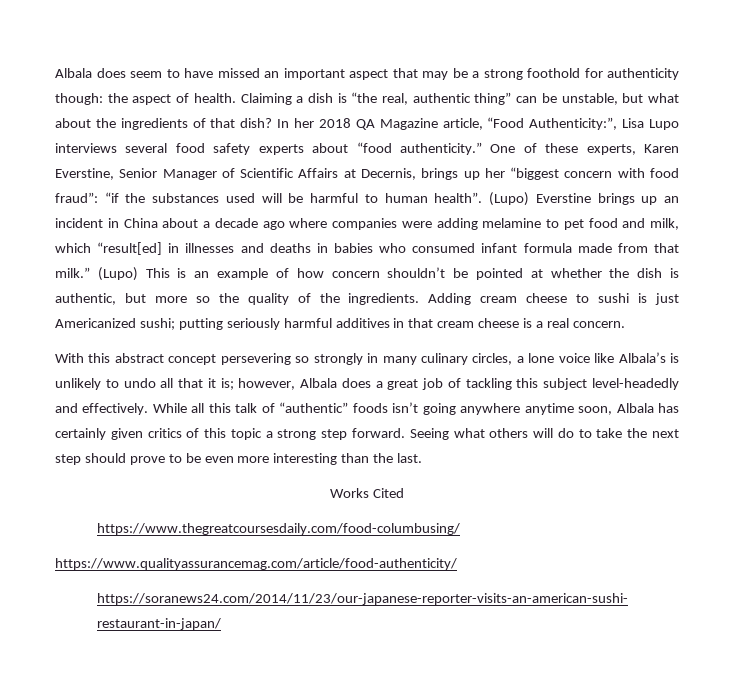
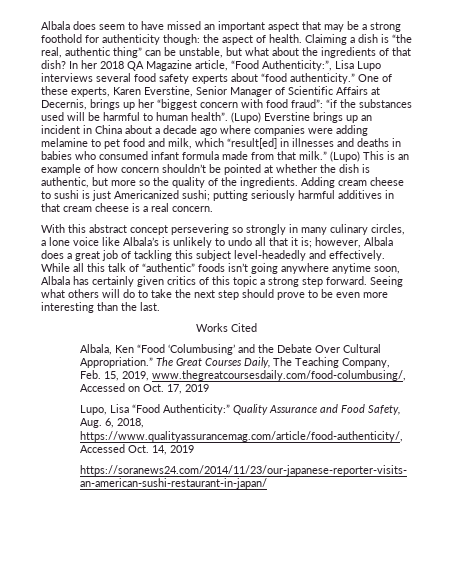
- https://www.thegreatcoursesdaily.com/food-columbusing/
- https://www.qualityassurancemag.com/article/food-authenticity/
+ Albala, Ken “Food ‘Columbusing’ and the Debate Over Cultural Appropriation.” The Great Courses Daily, The Teaching Company, Feb. 15, 2019, www.thegreatcoursesdaily.com/food-columbusing/, Accessed on Oct. 17, 2019
+ Lupo, Lisa “Food Authenticity:” Quality Assurance and Food Safety, Aug. 6, 2018, https://www.qualityassurancemag.com/article/food-authenticity/, Accessed Oct. 14, 2019

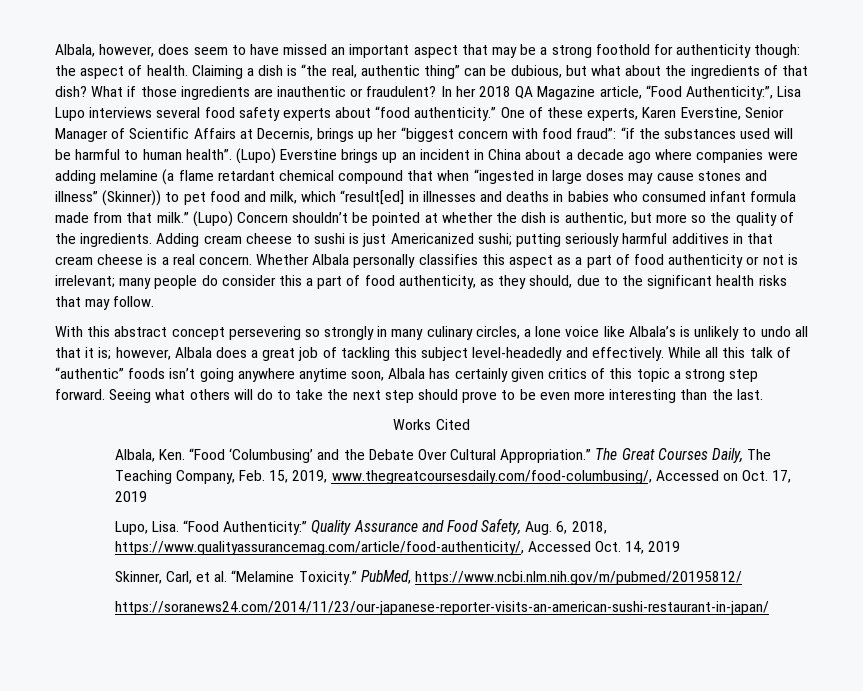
- Albala does seem to have missed an important aspect that may be a strong foothold for authenticity though: the aspect of health.
+ Albala, however, does seem to have missed an important aspect that may be a strong foothold for authenticity though: the aspect of health.
- Claiming a dish is “the real, authentic thing” can be unstable, but what about the ingredients of that dish?
+ Claiming a dish is “the real, authentic thing” can be dubious, but what about the ingredients of that dish?
+ What if those ingredients are inauthentic or fraudulent?
- (Lupo) Everstine brings up an incident in China about a decade ago where companies were adding melamine to pet food and milk, which “result[ed] in illnesses and deaths in babies who consumed infant formula made from that milk.”
+ (Lupo) Everstine brings up an incident in China about a decade ago where companies were adding melamine (a flame retardant chemical compound that when “ingested in large doses may cause stones and illness” (Skinner)) to pet food and milk, which “result[ed] in illnesses and deaths in babies who consumed infant formula made from that milk.”
- (Lupo) This is an example of how concern shouldn’t be pointed at whether the dish is authentic, but more so the quality of the ingredients.
+ (Lupo) Concern shouldn’t be pointed at whether the dish is authentic, but more so the quality of the ingredients.
+ Whether Albala personally classifies this aspect as a part of food authenticity or not is irrelevant; many people do consider this a part of food authenticity, as they should, due to the significant health risks that may follow.
- Albala, Ken “Food ‘Columbusing’ and the Debate Over Cultural Appropriation.”
+ Albala, Ken. “Food ‘Columbusing’ and the Debate Over Cultural Appropriation.”
- Lupo, Lisa “Food Authenticity:” Quality Assurance and Food Safety, Aug. 6, 2018, https://www.qualityassurancemag.com/article/food-authenticity/, Accessed Oct. 14, 2019
+ Lupo, Lisa. “Food Authenticity:” Quality Assurance and Food Safety, Aug. 6, 2018, https://www.qualityassurancemag.com/article/food-authenticity/, Accessed Oct. 14, 2019
+ Skinner, Carl, et al. “Melamine Toxicity.” PubMed, https://www.ncbi.nlm.nih.gov/m/pubmed/20195812/

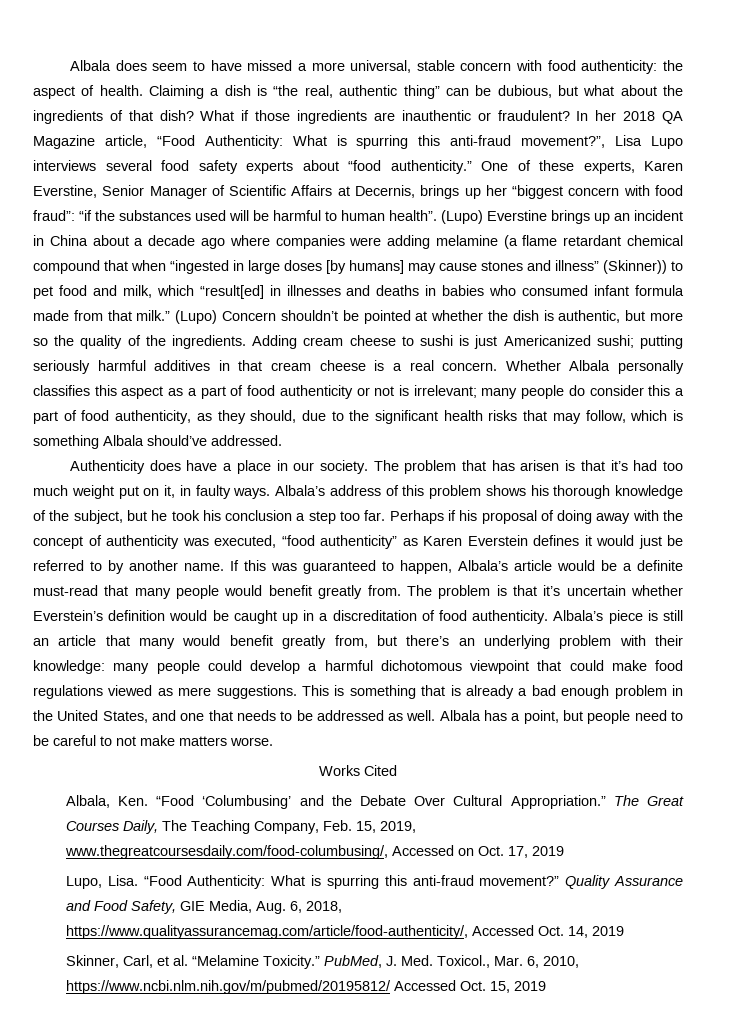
- Albala, however, does seem to have missed an important aspect that may be a strong foothold for authenticity though: the aspect of health.
+ Albala does seem to have missed a more universal, stable concern with food authenticity: the aspect of health.
- In her 2018 QA Magazine article, “Food Authenticity:”, Lisa Lupo interviews several food safety experts about “food authenticity.”
+ In her 2018 QA Magazine article, “Food Authenticity: What is spurring this anti-fraud movement?”, Lisa Lupo interviews several food safety experts about “food authenticity.”
- (Lupo) Everstine brings up an incident in China about a decade ago where companies were adding melamine (a flame retardant chemical compound that when “ingested in large doses may cause stones and illness” (Skinner)) to pet food and milk, which “result[ed] in illnesses and deaths in babies who consumed infant formula made from that milk.”
+ (Lupo) Everstine brings up an incident in China about a decade ago where companies were adding melamine (a flame retardant chemical compound that when “ingested in large doses [by humans] may cause stones and illness” (Skinner)) to pet food and milk, which “result[ed] in illnesses and deaths in babies who consumed infant formula made from that milk.”
- Whether Albala personally classifies this aspect as a part of food authenticity or not is irrelevant; many people do consider this a part of food authenticity, as they should, due to the significant health risks that may follow.
- With this abstract concept persevering so strongly in many culinary circles, a lone voice like Albala’s is unlikely to undo all that it is; however, Albala does a great job of tackling this subject level-headedly and effectively. While all this talk of “authentic” foods isn’t going anywhere anytime soon, Albala has certainly given critics of this topic a strong step forward. Seeing what others will do to take the next step should prove to be even more interesting than the last.
+ Whether Albala personally classifies this aspect as a part of food authenticity or not is irrelevant; many people do consider this a part of food authenticity, as they should, due to the significant health risks that may follow, which is something Albala should’ve addressed.
+ Authenticity does have a place in our society. The problem that has arisen is that it’s had too much weight put on it, in faulty ways. Albala’s address of this problem shows his thorough knowledge of the subject, but he took his conclusion a step too far. Perhaps if his proposal of doing away with the concept of authenticity was executed, “food authenticity” as Karen Everstein defines it would just be referred to by another name. If this was guaranteed to happen, Albala’s article would be a definite must-read that many people would benefit greatly from. The problem is that it’s uncertain whether Everstein’s definition would be caught up in a discreditation of food authenticity. Albala’s piece is still an article that many would benefit greatly from, but there’s an underlying problem with their knowledge: many people could develop a harmful dichotomous viewpoint that could make food regulations viewed as mere suggestions. This is something that is already a bad enough problem in the United States, and one that needs to be addressed as well. Albala has a point, but people need to be careful to not make matters worse.
- “Food Authenticity:” Quality Assurance and Food Safety, Aug. 6, 2018, https://www.qualityassurancemag.com/article/food-authenticity/, Accessed Oct. 14, 2019
+ “Food Authenticity: What is spurring this anti-fraud movement?” Quality Assurance and Food Safety, GIE Media, Aug. 6, 2018, https://www.qualityassurancemag.com/article/food-authenticity/, Accessed Oct. 14, 2019
- PubMed, https://www.ncbi.nlm.nih.gov/m/pubmed/20195812/
- https://soranews24.com/2014/11/23/our-japanese-reporter-visits-an-american-sushi-restaurant-in-japan/
+ PubMed, J. Med. Toxicol., Mar. 6, 2010, https://www.ncbi.nlm.nih.gov/m/pubmed/20195812/ Accessed Oct. 15, 2019

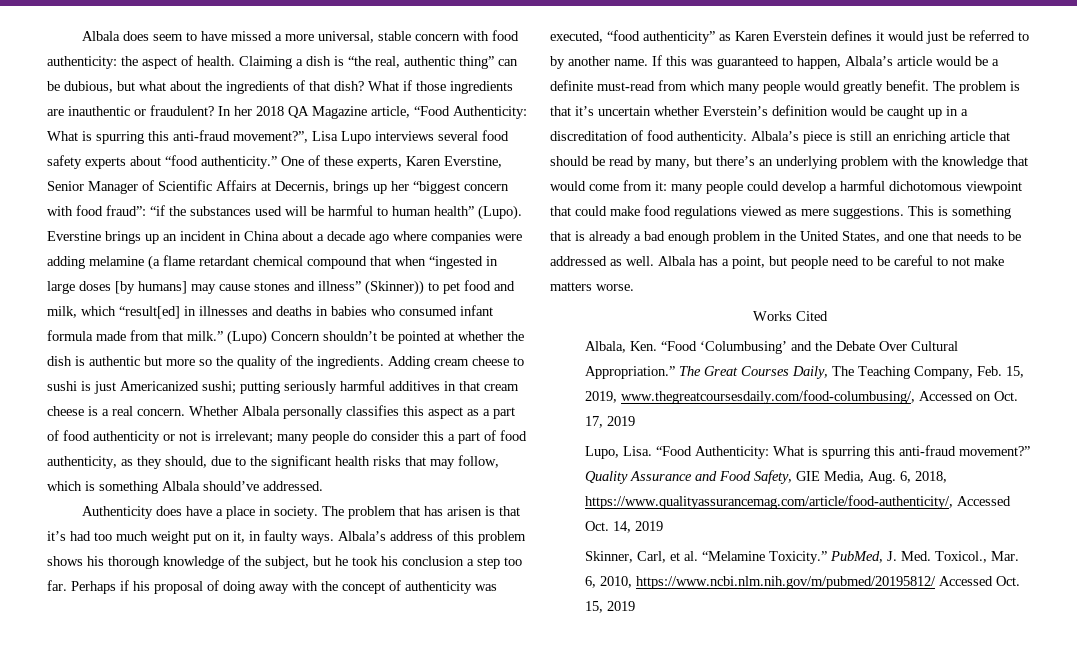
- “if the substances used will be harmful to human health”. (Lupo) Everstine brings up an incident in China about a decade ago where companies were adding melamine (a flame retardant chemical compound that when “ingested in large doses [by humans] may cause stones and illness” (Skinner)) to pet food and milk, which “result[ed] in illnesses and deaths in babies who consumed infant formula made from that milk.”
+ “if the substances used will be harmful to human health” (Lupo). Everstine brings up an incident in China about a decade ago where companies were adding melamine (a flame retardant chemical compound that when “ingested in large doses [by humans] may cause stones and illness” (Skinner)) to pet food and milk, which “result[ed] in illnesses and deaths in babies who consumed infant formula made from that milk.”
- (Lupo) Concern shouldn’t be pointed at whether the dish is authentic, but more so the quality of the ingredients.
+ (Lupo) Concern shouldn’t be pointed at whether the dish is authentic but more so the quality of the ingredients.
- Authenticity does have a place in our society.
+ Authenticity does have a place in society.
- If this was guaranteed to happen, Albala’s article would be a definite must-read that many people would benefit greatly from.
+ If this was guaranteed to happen, Albala’s article would be a definite must-read from which many people would greatly benefit.
- Albala’s piece is still an article that many would benefit greatly from, but there’s an underlying problem with their knowledge: many people could develop a harmful dichotomous viewpoint that could make food regulations viewed as mere suggestions.
+ Albala’s piece is still an enriching article that should be read by many, but there’s an underlying problem with the knowledge that would come from it: many people could develop a harmful dichotomous viewpoint that could make food regulations viewed as mere suggestions.

